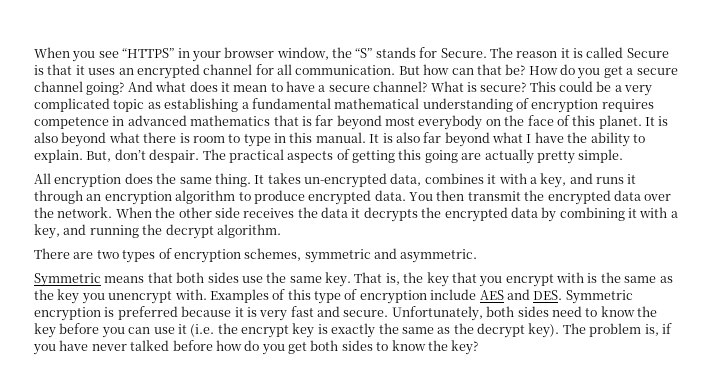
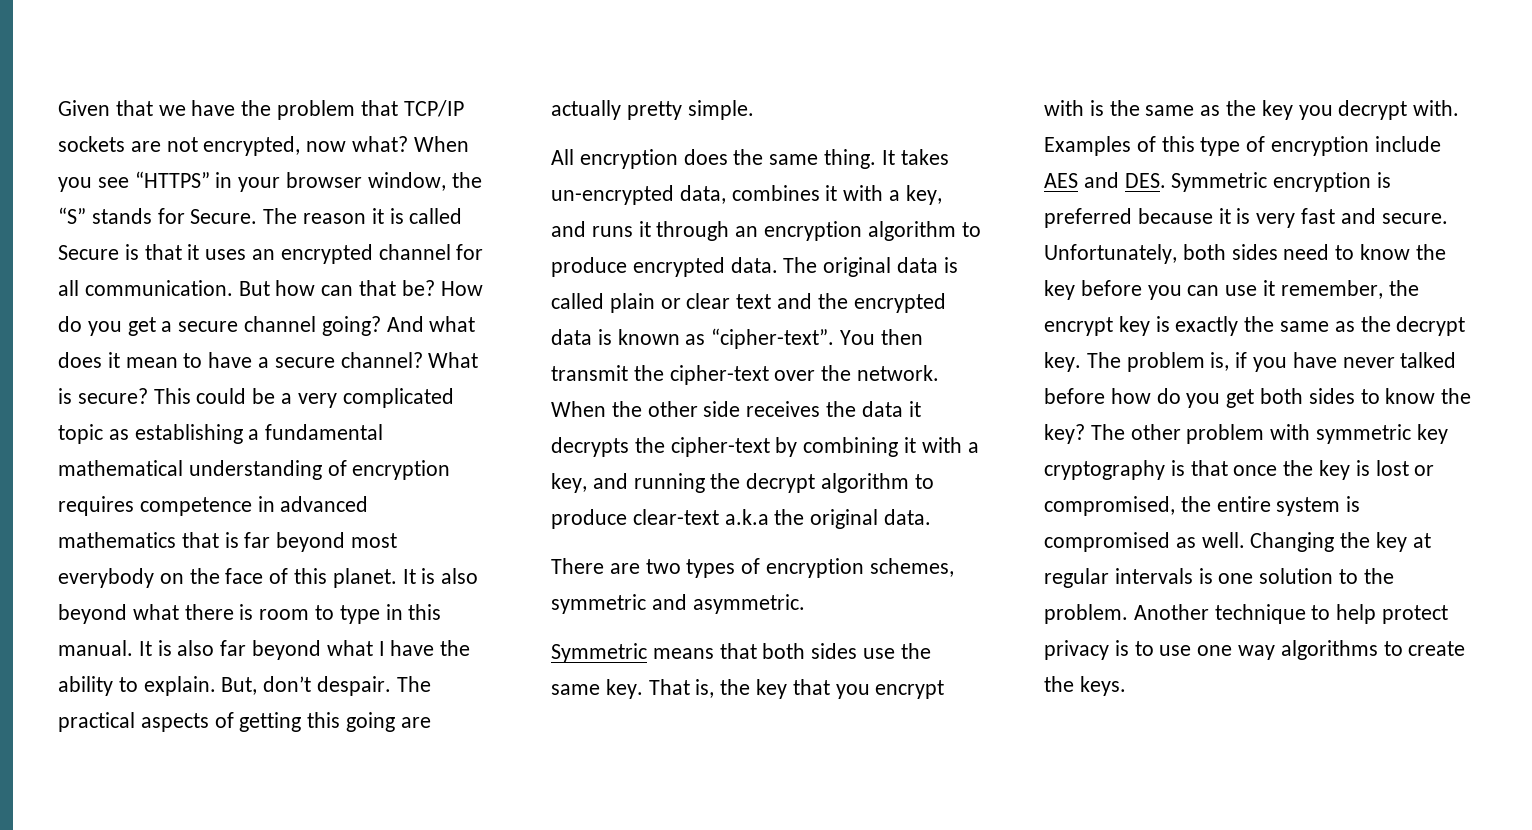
+ Given that we have the problem that TCP/IP sockets are not encrypted, now what?
+ The original data is called plain or clear text and the encrypted data is known as “cipher-text”.
- You then transmit the encrypted data over the network.
+ You then transmit the cipher-text over the network.
- When the other side receives the data it decrypts the encrypted data by combining it with a key, and running the decrypt algorithm.
+ When the other side receives the data it decrypts the cipher-text by combining it with a key, and running the decrypt algorithm to produce clear-text a.k.a the original data.
- That is, the key that you encrypt with is the same as the key you unencrypt with.
+ That is, the key that you encrypt with is the same as the key you decrypt with.
- Unfortunately, both sides need to know the key before you can use it (i.e. the encrypt key is exactly the same as the decrypt key).
+ Unfortunately, both sides need to know the key before you can use it remember, the encrypt key is exactly the same as the decrypt key.
+ The other problem with symmetric key cryptography is that once the key is lost or compromised, the entire system is compromised as well. Changing the key at regular intervals is one solution to the problem. Another technique to help protect privacy is to use one way algorithms to create the keys.

